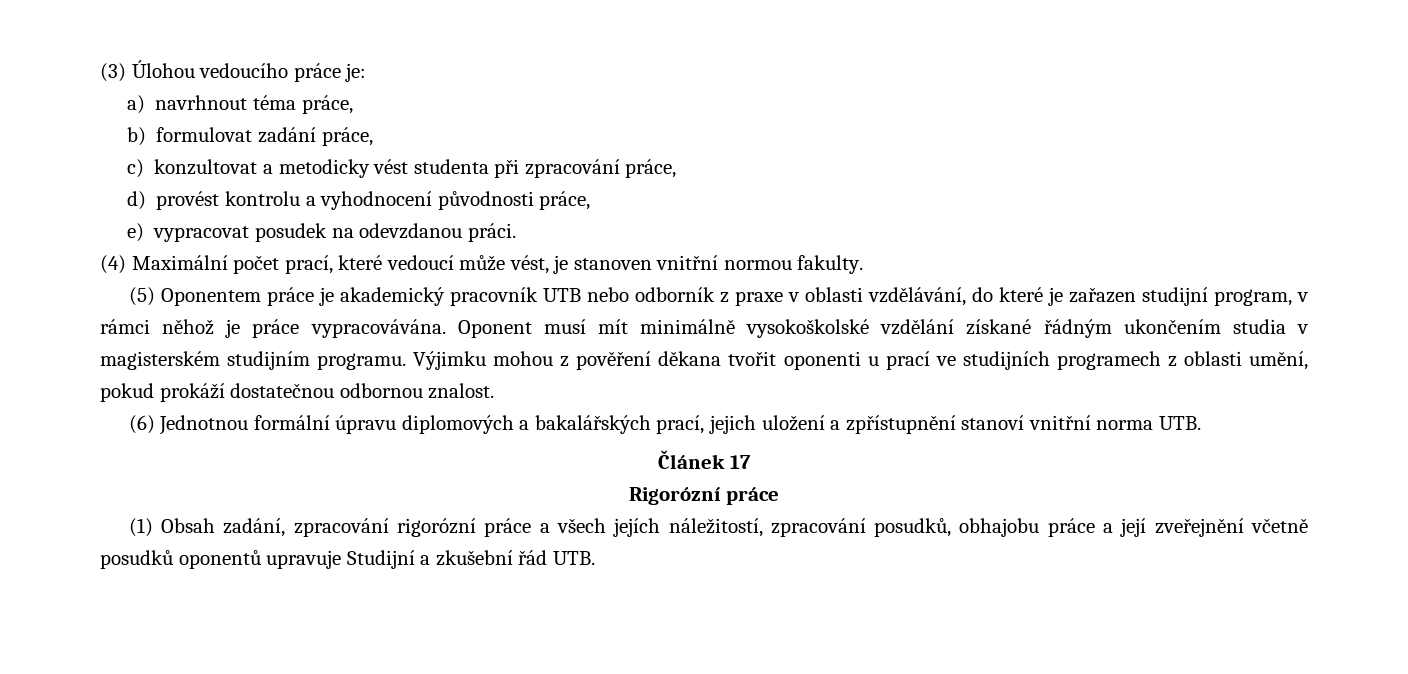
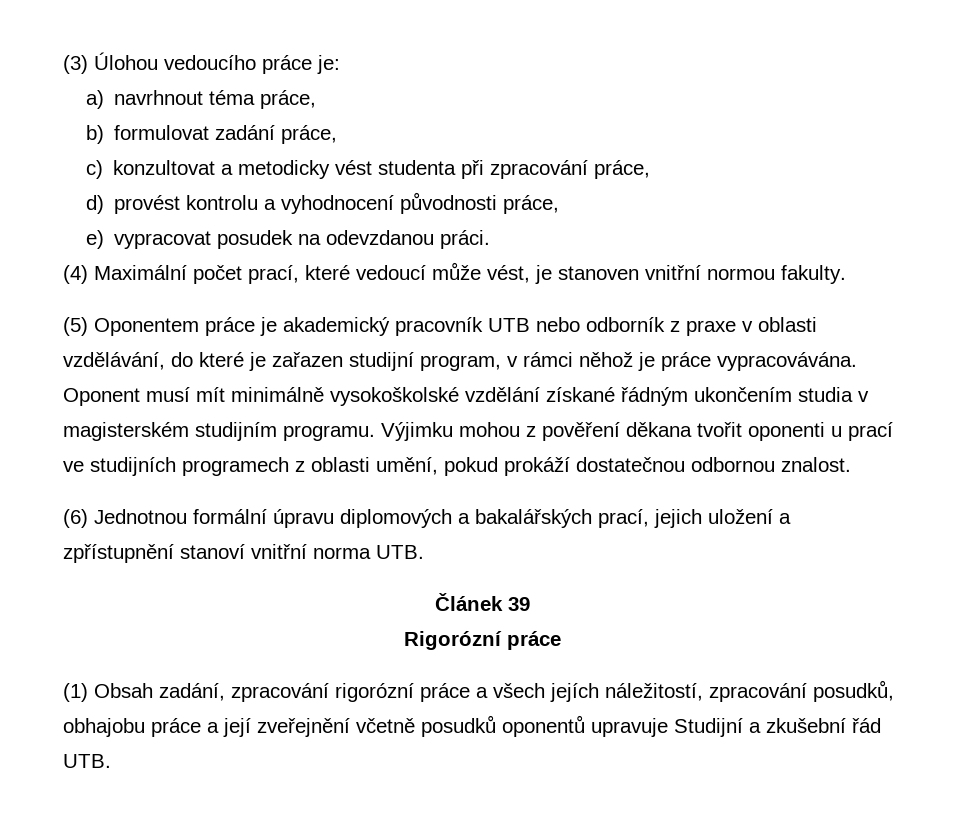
- Článek 17
+ Článek 39

